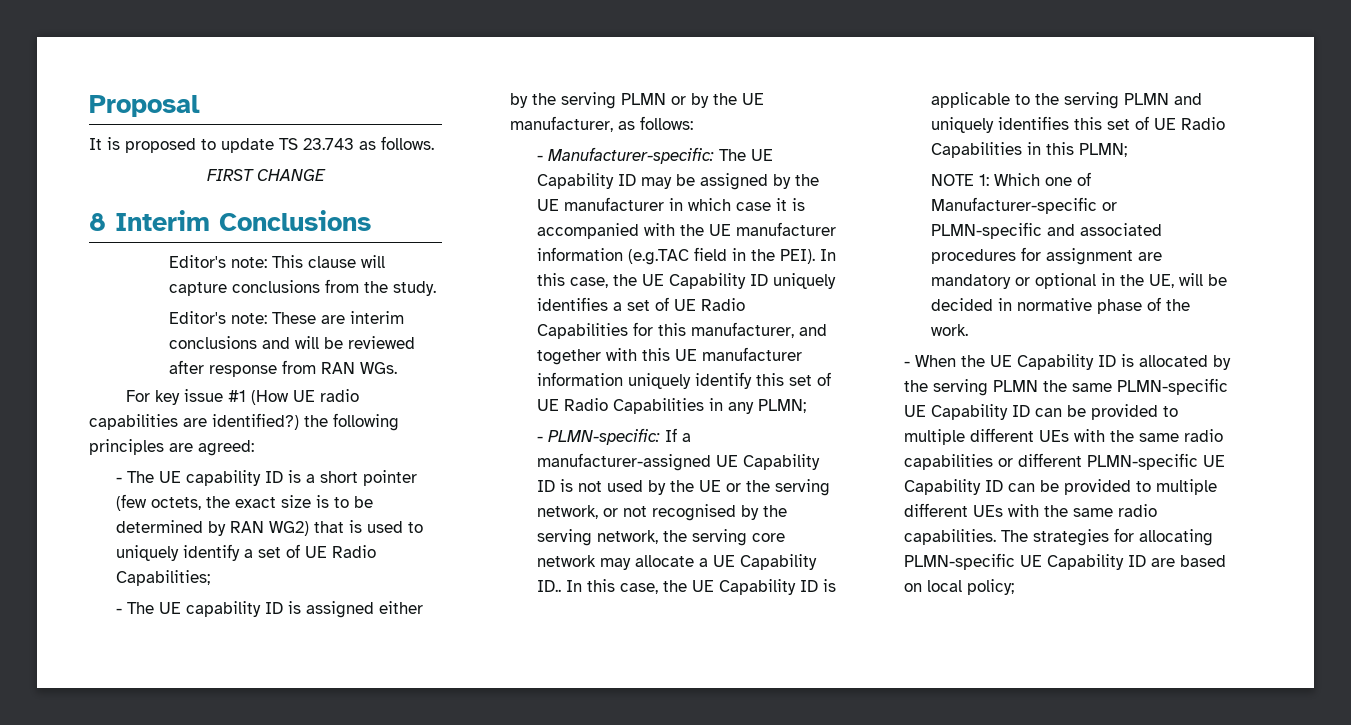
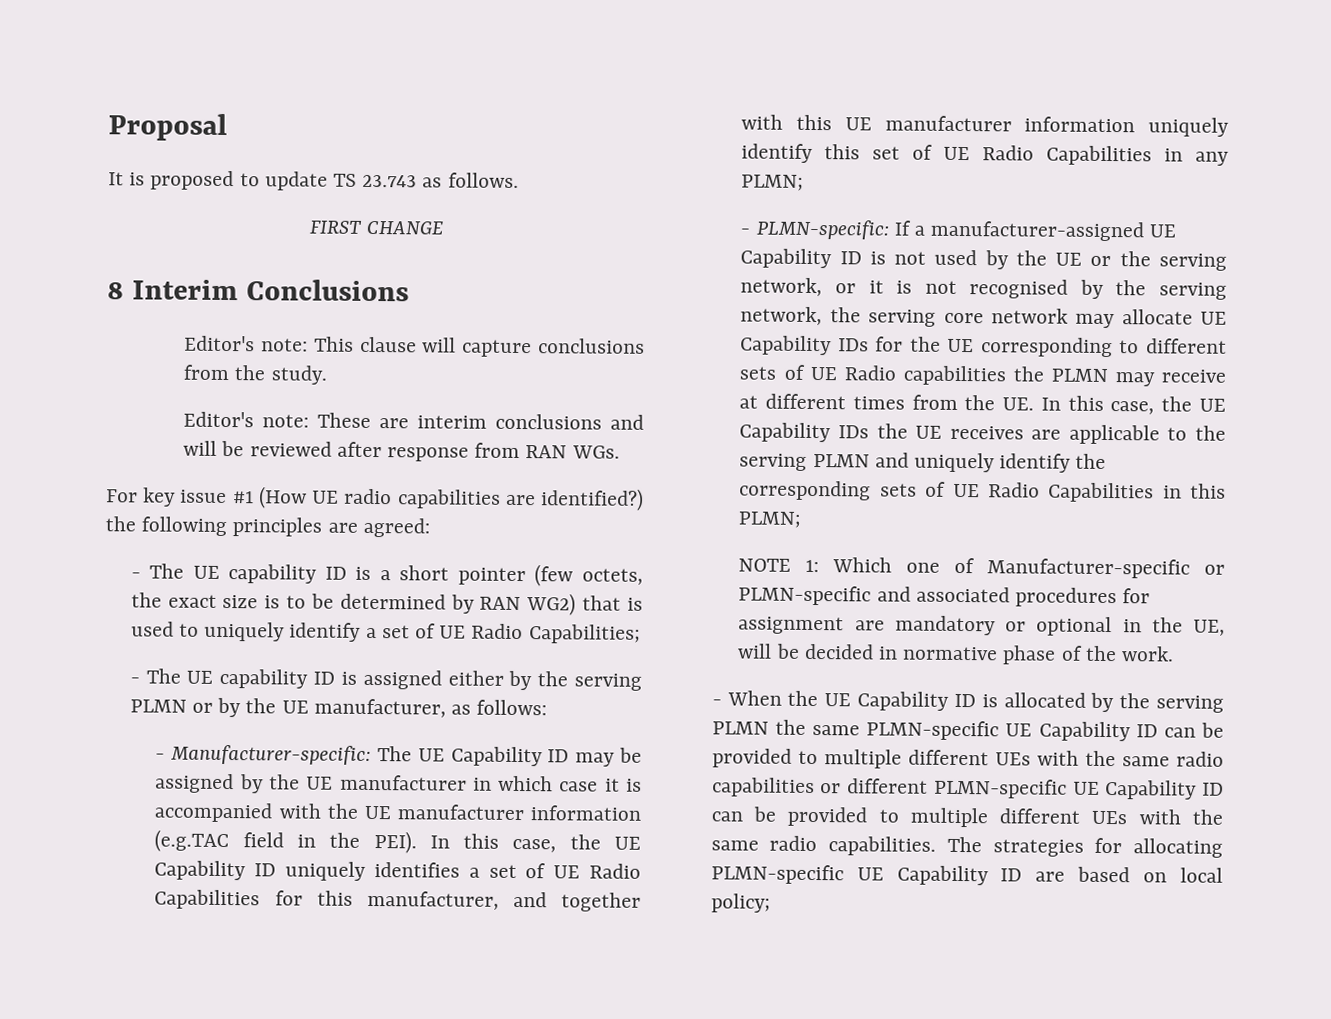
- - PLMN-specific: If a manufacturer-assigned UE Capability ID is not used by the UE or the serving network, or not recognised by the serving network, the serving core network may allocate a UE Capability ID.. In this case, the UE Capability ID is applicable to the serving PLMN and uniquely identifies this set of UE Radio Capabilities in this PLMN;
+ - PLMN-specific: If a manufacturer-assigned UE Capability ID is not used by the UE or the serving network, or it is not recognised by the serving network, the serving core network may allocate UE Capability IDs for the UE corresponding to different sets of UE Radio capabilities the PLMN may receive at different times from the UE. In this case, the UE Capability IDs the UE receives are applicable to the serving PLMN and uniquely identify the corresponding sets of UE Radio Capabilities in this PLMN;

